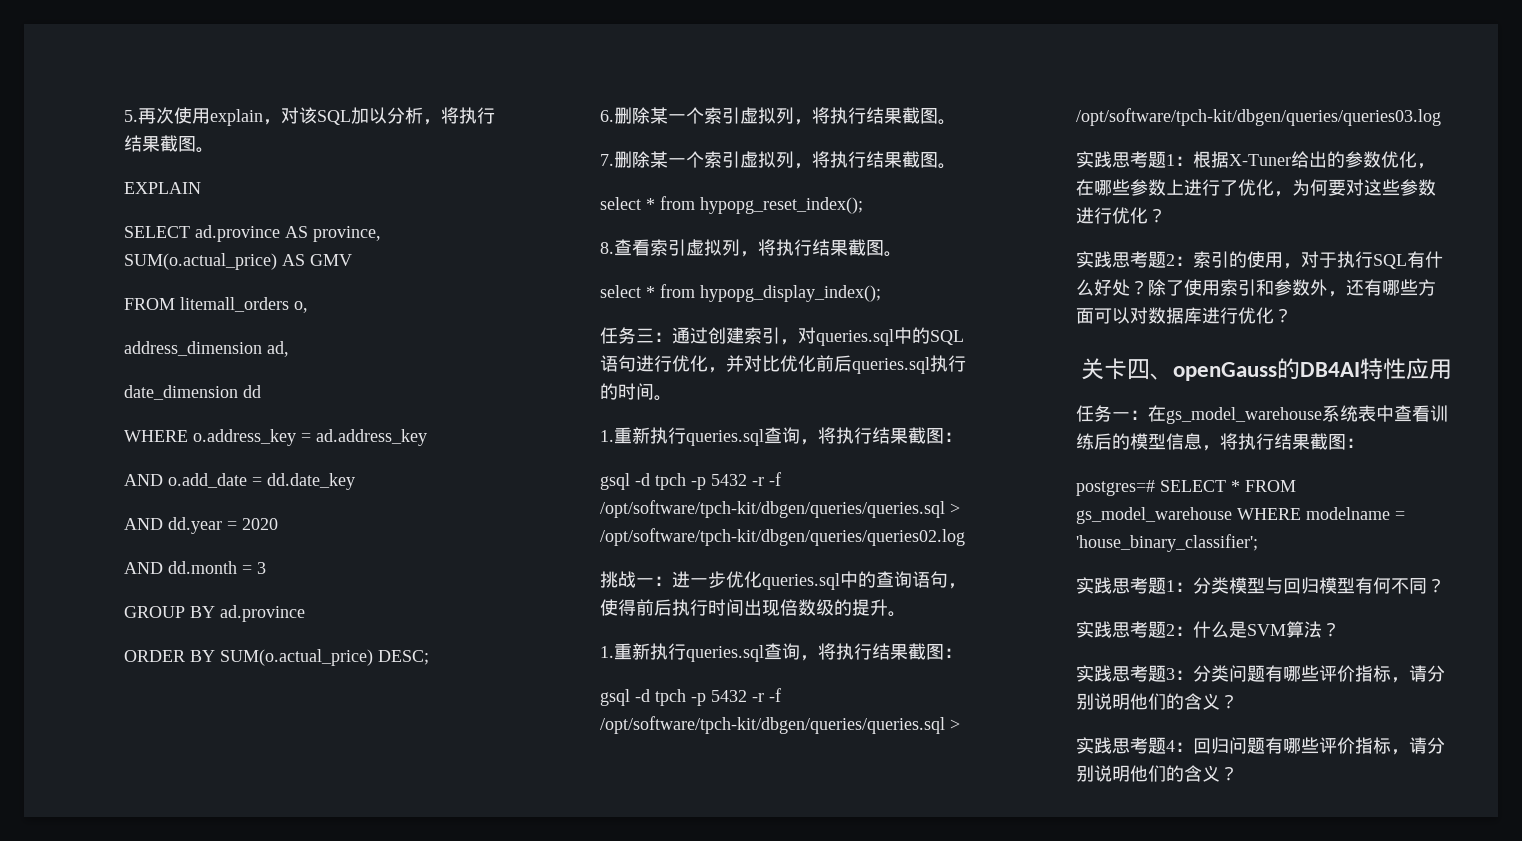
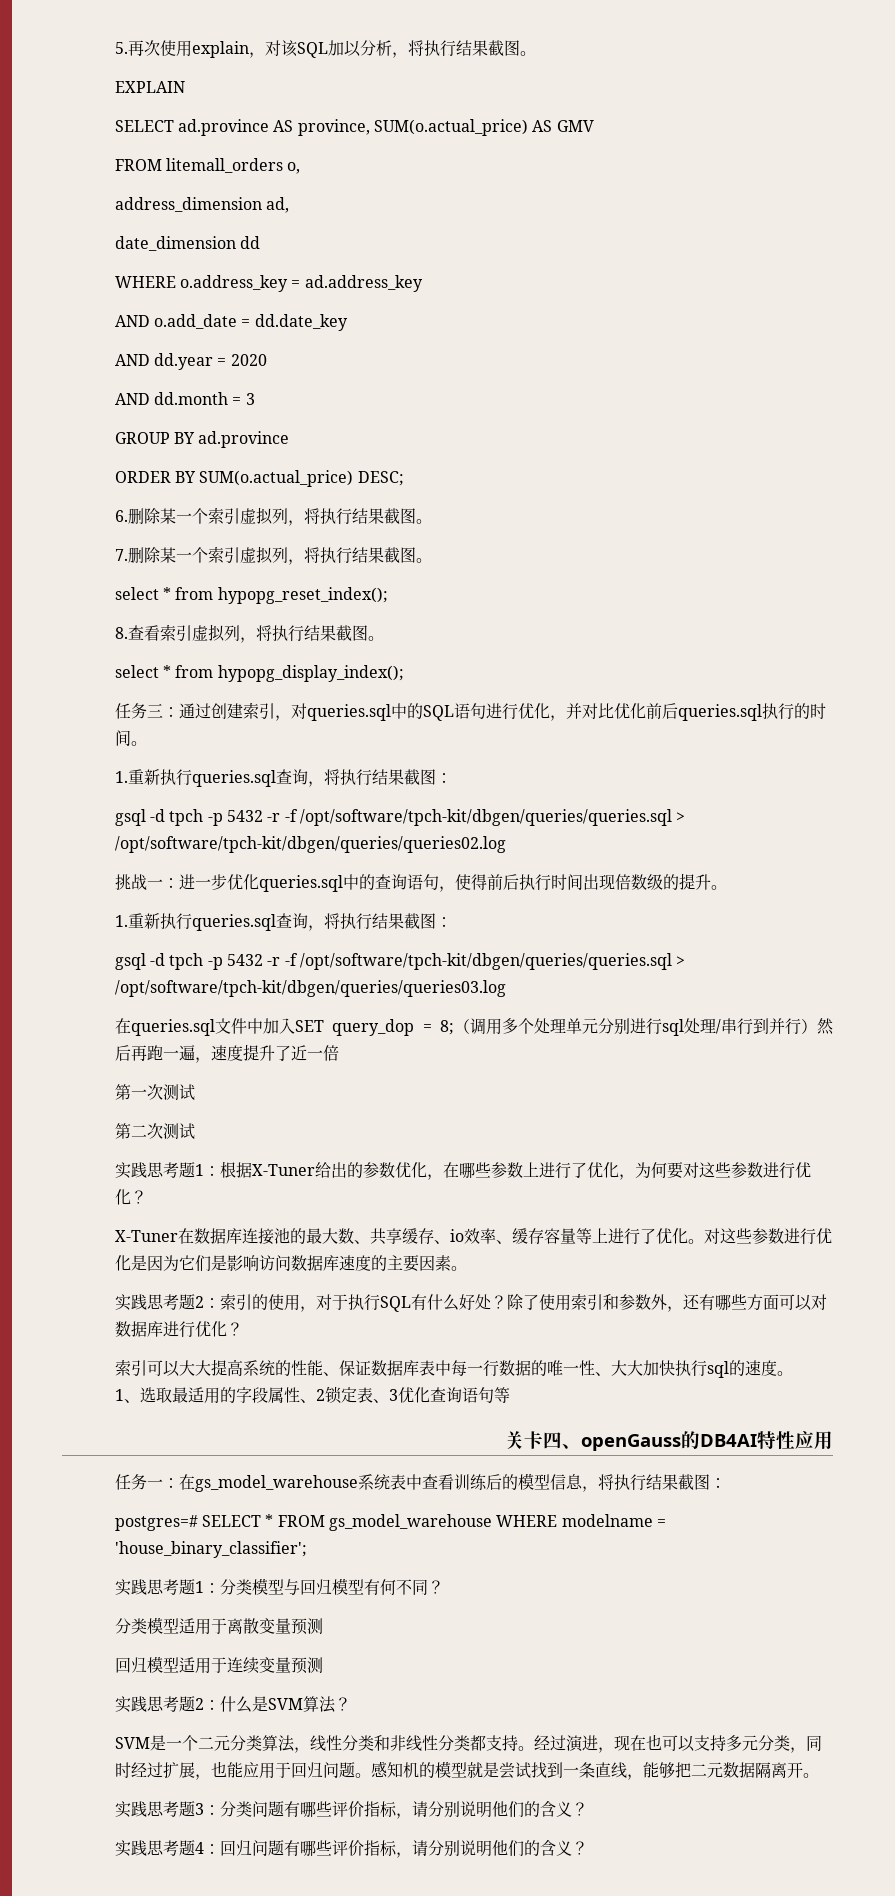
+ 在queries.sql文件中加入SET query_dop = 8;（调用多个处理单元分别进行sql处理/串行到并行）然后再跑一遍，速度提升了近一倍
+ 第一次测试
+ 第二次测试
+ X-Tuner在数据库连接池的最大数、共享缓存、io效率、缓存容量等上进行了优化。对这些参数进行优化是因为它们是影响访问数据库速度的主要因素。
+ 索引可以大大提高系统的性能、保证数据库表中每一行数据的唯一性、大大加快执行sql的速度。
+ 1、选取最适用的字段属性、2锁定表、3优化查询语句等
+ 分类模型适用于离散变量预测
+ 回归模型适用于连续变量预测
+ SVM是一个二元分类算法，线性分类和非线性分类都支持。经过演进，现在也可以支持多元分类，同时经过扩展，也能应用于回归问题。感知机的模型就是尝试找到一条直线，能够把二元数据隔离开。

